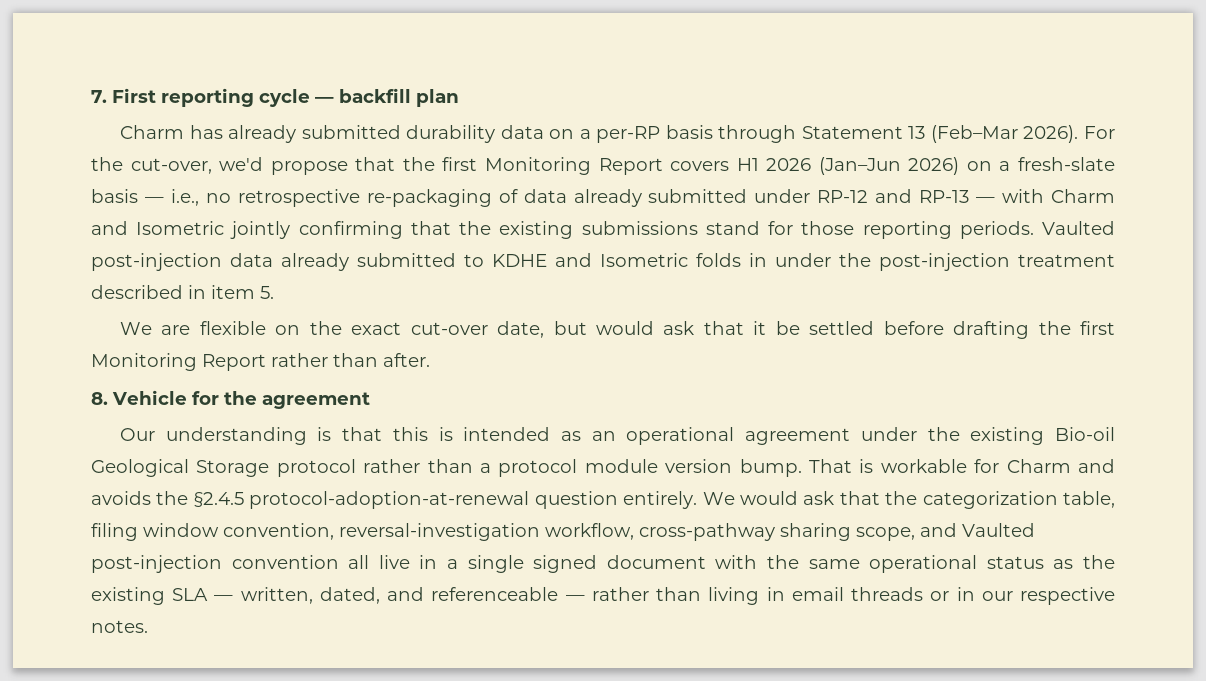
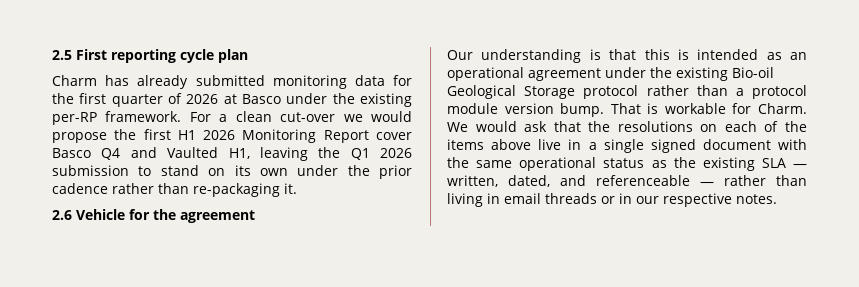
- 7. First reporting cycle — backfill plan
+ 2.5 First reporting cycle plan
- Charm has already submitted durability data on a per-RP basis through Statement 13 (Feb–Mar 2026). For the cut-over, we'd propose that the first Monitoring Report covers H1 2026 (Jan–Jun 2026) on a fresh-slate basis — i.e., no retrospective re-packaging of data already submitted under RP-12 and RP-13 — with Charm and Isometric jointly confirming that the existing submissions stand for those reporting periods. Vaulted post-injection data already submitted to KDHE and Isometric folds in under the post-injection treatment described in item 5.
- We are flexible on the exact cut-over date, but would ask that it be settled before drafting the first Monitoring Report rather than after.
- 8. Vehicle for the agreement
+ Charm has already submitted monitoring data for the first quarter of 2026 at Basco under the existing per-RP framework. For a clean cut-over we would propose the first H1 2026 Monitoring Report cover Basco Q4 and Vaulted H1, leaving the Q1 2026 submission to stand on its own under the prior cadence rather than re-packaging it.
+ 2.6 Vehicle for the agreement
- That is workable for Charm and avoids the §2.4.5 protocol-adoption-at-renewal question entirely.
+ That is workable for Charm.
- We would ask that the categorization table, filing window convention, reversal-investigation workflow, cross-pathway sharing scope, and Vaulted post-injection convention all live in a single signed document with the same operational status as the existing SLA — written, dated, and referenceable — rather than living in email threads or in our respective notes.
+ We would ask that the resolutions on each of the items above live in a single signed document with the same operational status as the existing SLA — written, dated, and referenceable — rather than living in email threads or in our respective notes.

